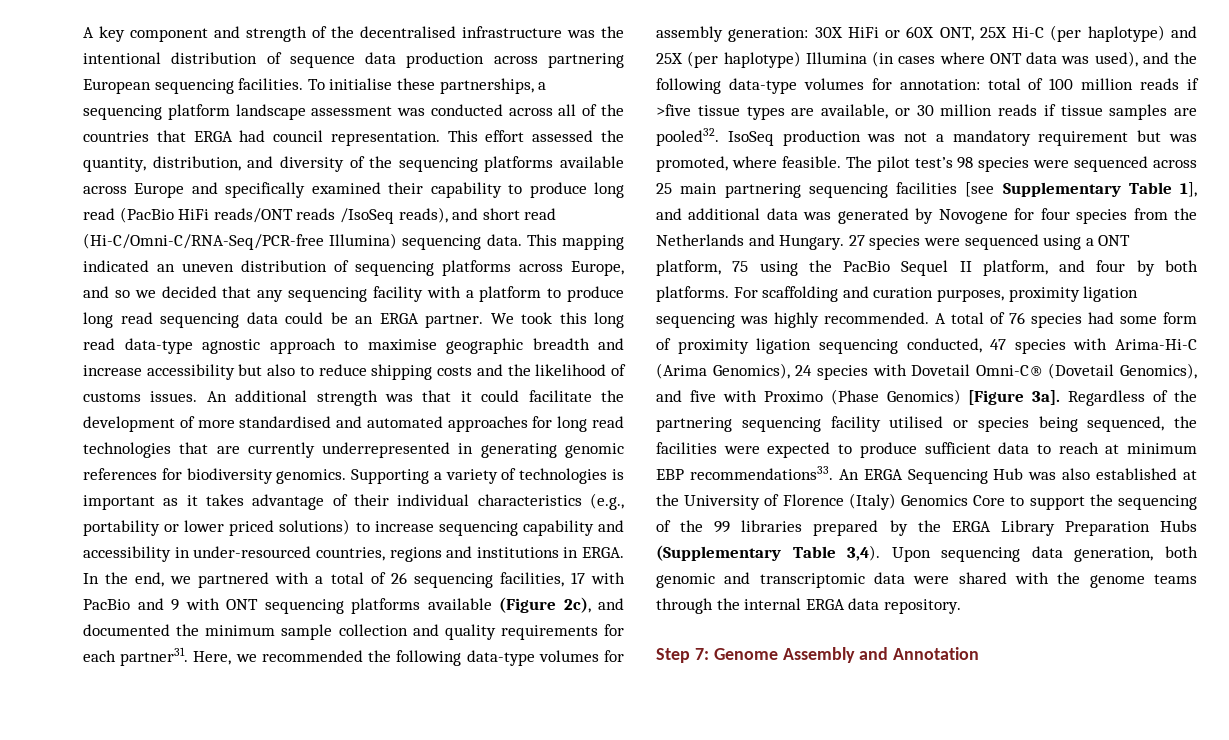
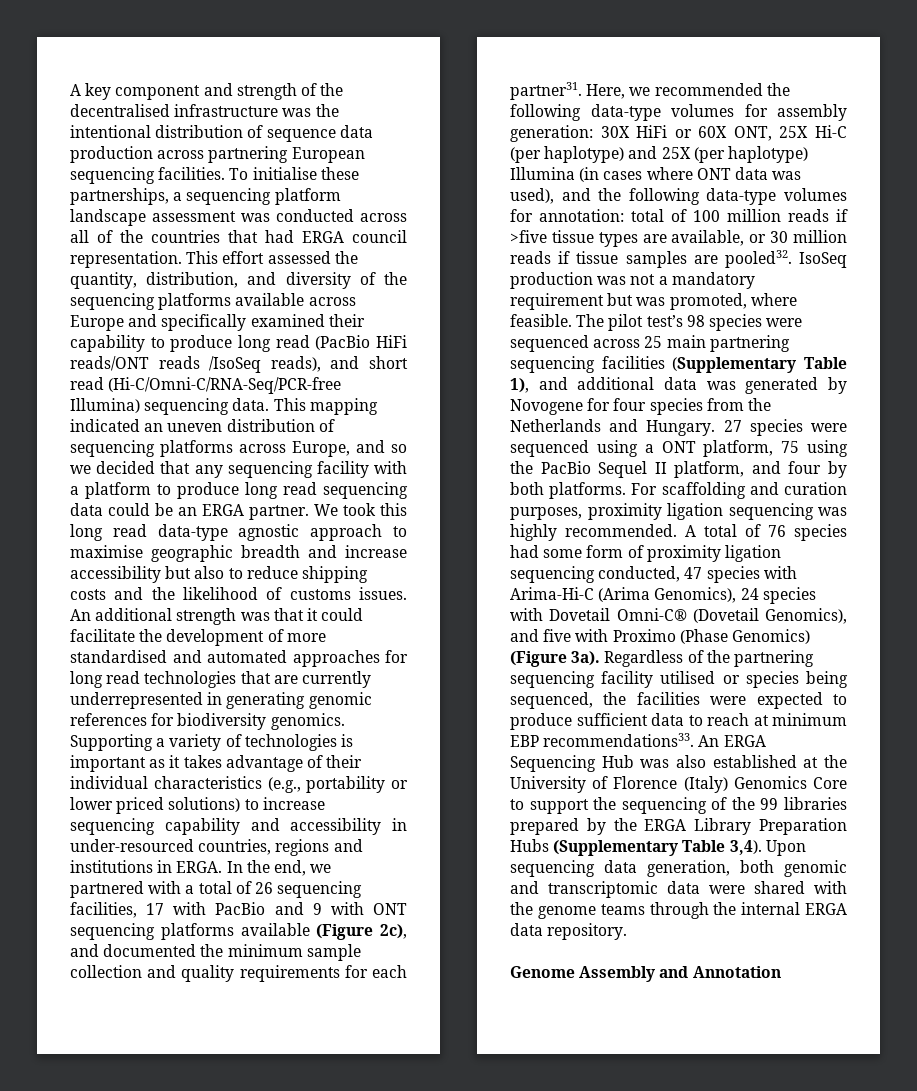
- To initialise these partnerships, a sequencing platform landscape assessment was conducted across all of the countries that ERGA had council representation.
+ To initialise these partnerships, a sequencing platform landscape assessment was conducted across all of the countries that had ERGA council representation.
- The pilot test’s 98 species were sequenced across 25 main partnering sequencing facilities [see Supplementary Table 1], and additional data was generated by Novogene for four species from the Netherlands and Hungary.
+ The pilot test’s 98 species were sequenced across 25 main partnering sequencing facilities (Supplementary Table 1), and additional data was generated by Novogene for four species from the Netherlands and Hungary.
- A total of 76 species had some form of proximity ligation sequencing conducted, 47 species with Arima-Hi-C (Arima Genomics), 24 species with Dovetail Omni-C® (Dovetail Genomics), and five with Proximo (Phase Genomics) [Figure 3a].
+ A total of 76 species had some form of proximity ligation sequencing conducted, 47 species with Arima-Hi-C (Arima Genomics), 24 species with Dovetail Omni-C® (Dovetail Genomics), and five with Proximo (Phase Genomics) (Figure 3a).
- Step 7: Genome Assembly and Annotation
+ Genome Assembly and Annotation

